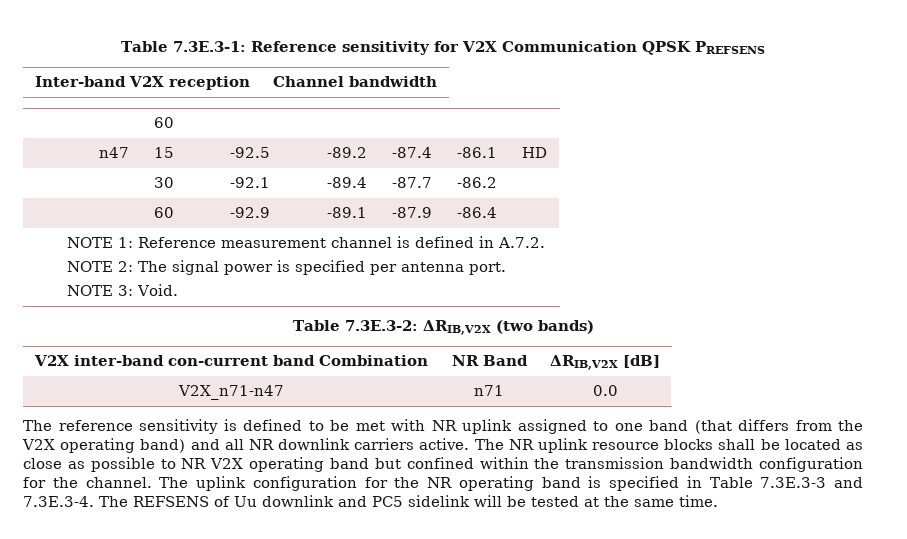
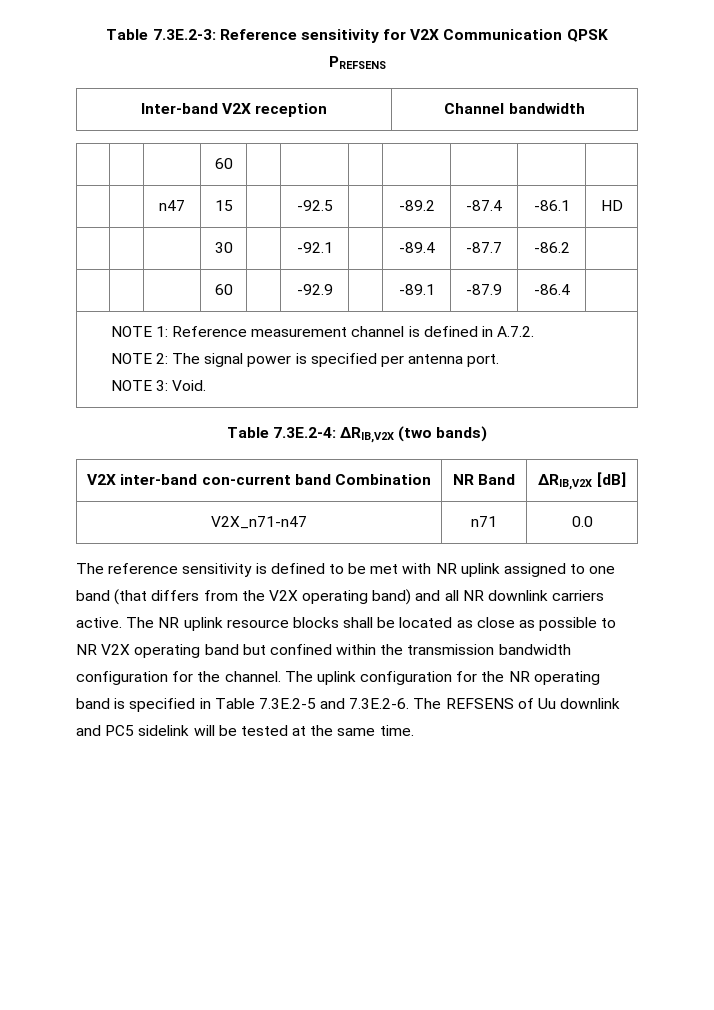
- Table 7.3E.3-1: Reference sensitivity for V2X Communication QPSK PREFSENS
+ Table 7.3E.2-3: Reference sensitivity for V2X Communication QPSK PREFSENS
- Table 7.3E.3-2: ΔRIB,V2X (two bands)
+ Table 7.3E.2-4: ΔRIB,V2X (two bands)
- The uplink configuration for the NR operating band is specified in Table 7.3E.3-3 and 7.3E.3-4. The REFSENS of Uu downlink and PC5 sidelink will be tested at the same time.
+ The uplink configuration for the NR operating band is specified in Table 7.3E.2-5 and 7.3E.2-6. The REFSENS of Uu downlink and PC5 sidelink will be tested at the same time.

